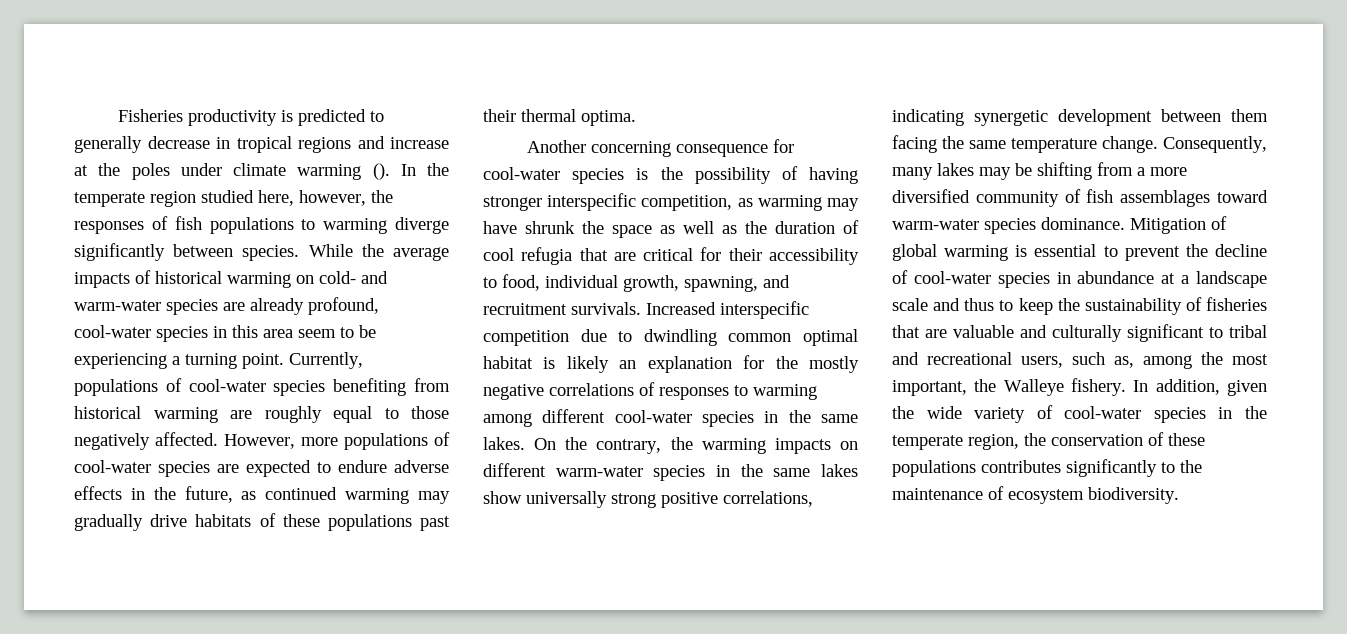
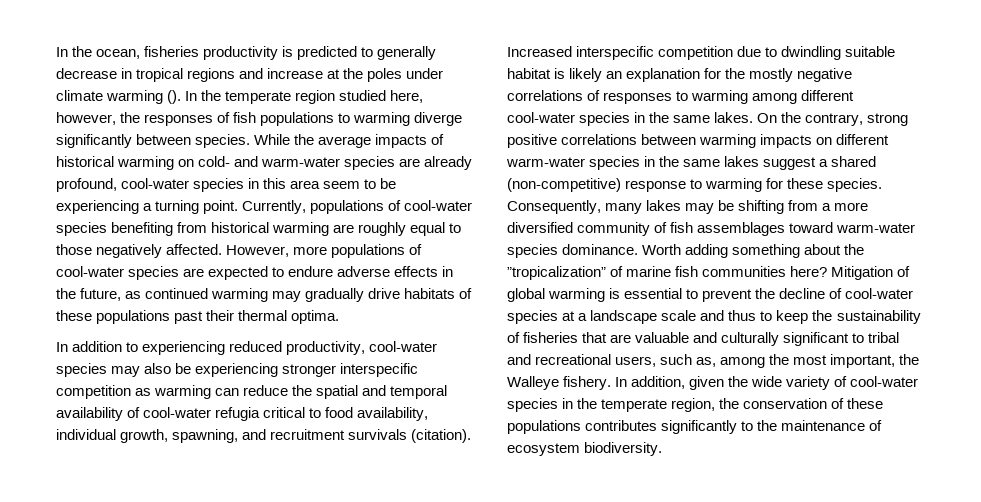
- Fisheries productivity is predicted to generally decrease in tropical regions and increase at the poles under climate warming ().
+ In the ocean, fisheries productivity is predicted to generally decrease in tropical regions and increase at the poles under climate warming ().
- Another concerning consequence for cool-water species is the possibility of having stronger interspecific competition, as warming may have shrunk the space as well as the duration of cool refugia that are critical for their accessibility to food, individual growth, spawning, and recruitment survivals.
+ In addition to experiencing reduced productivity, cool-water species may also be experiencing stronger interspecific competition as warming can reduce the spatial and temporal availability of cool-water refugia critical to food availability, individual growth, spawning, and recruitment survivals (citation).
- Increased interspecific competition due to dwindling common optimal habitat is likely an explanation for the mostly negative correlations of responses to warming among different cool-water species in the same lakes.
+ Increased interspecific competition due to dwindling suitable habitat is likely an explanation for the mostly negative correlations of responses to warming among different cool-water species in the same lakes.
- On the contrary, the warming impacts on different warm-water species in the same lakes show universally strong positive correlations, indicating synergetic development between them facing the same temperature change.
+ On the contrary, strong positive correlations between warming impacts on different warm-water species in the same lakes suggest a shared (non-competitive) response to warming for these species.
+ Worth adding something about the ”tropicalization” of marine fish communities here?
- Mitigation of global warming is essential to prevent the decline of cool-water species in abundance at a landscape scale and thus to keep the sustainability of fisheries that are valuable and culturally significant to tribal and recreational users, such as, among the most important, the Walleye fishery.
+ Mitigation of global warming is essential to prevent the decline of cool-water species at a landscape scale and thus to keep the sustainability of fisheries that are valuable and culturally significant to tribal and recreational users, such as, among the most important, the Walleye fishery.

